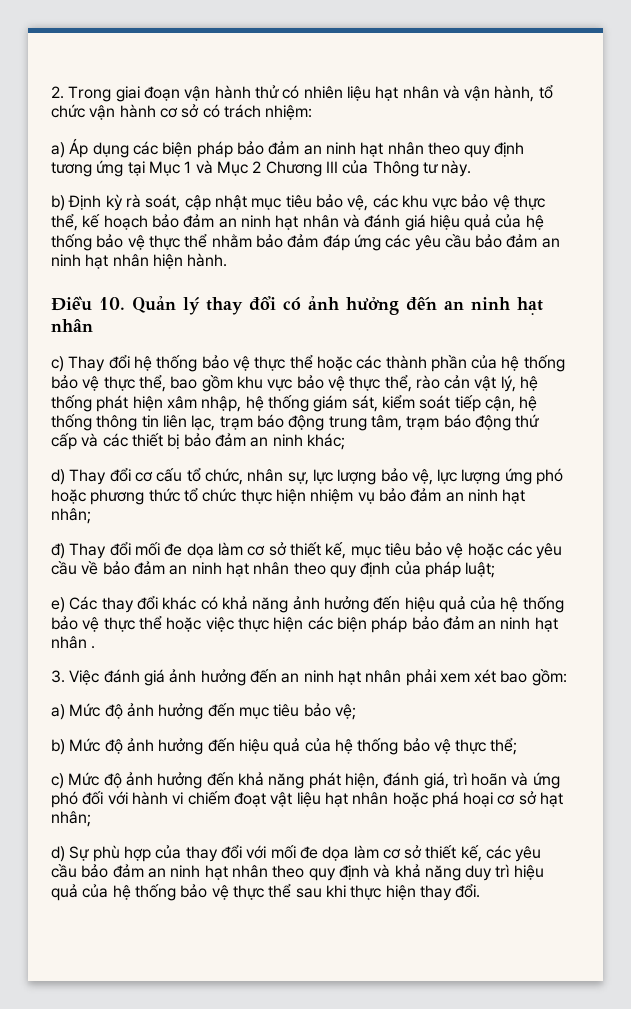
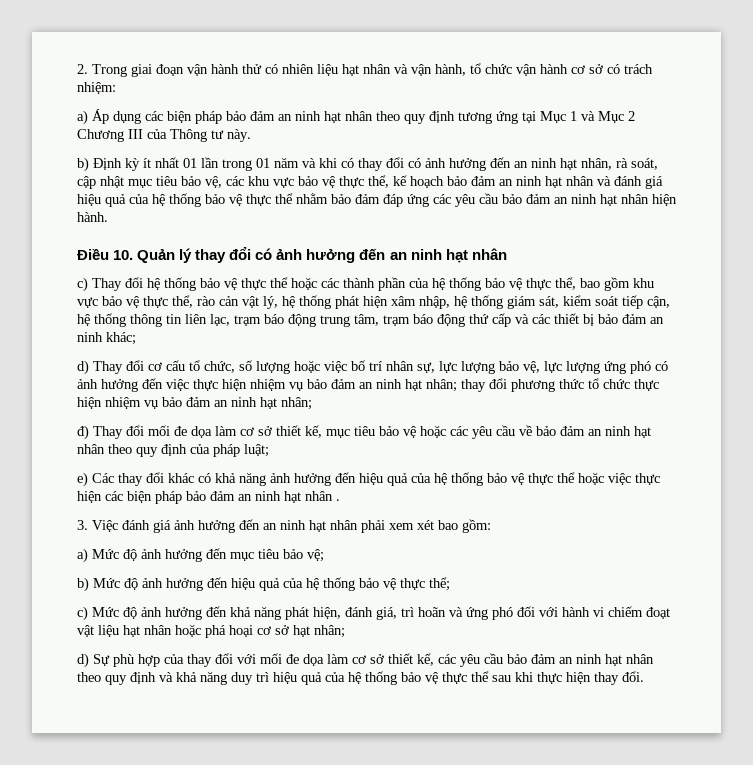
- b) Định kỳ rà soát, cập nhật mục tiêu bảo vệ, các khu vực bảo vệ thực thể, kế hoạch bảo đảm an ninh hạt nhân và đánh giá hiệu quả của hệ thống bảo vệ thực thể nhằm bảo đảm đáp ứng các yêu cầu bảo đảm an ninh hạt nhân hiện hành.
+ b) Định kỳ ít nhất 01 lần trong 01 năm và khi có thay đổi có ảnh hưởng đến an ninh hạt nhân, rà soát, cập nhật mục tiêu bảo vệ, các khu vực bảo vệ thực thể, kế hoạch bảo đảm an ninh hạt nhân và đánh giá hiệu quả của hệ thống bảo vệ thực thể nhằm bảo đảm đáp ứng các yêu cầu bảo đảm an ninh hạt nhân hiện hành.
- d) Thay đổi cơ cấu tổ chức, nhân sự, lực lượng bảo vệ, lực lượng ứng phó hoặc phương thức tổ chức thực hiện nhiệm vụ bảo đảm an ninh hạt nhân;
+ d) Thay đổi cơ cấu tổ chức, số lượng hoặc việc bố trí nhân sự, lực lượng bảo vệ, lực lượng ứng phó có ảnh hưởng đến việc thực hiện nhiệm vụ bảo đảm an ninh hạt nhân; thay đổi phương thức tổ chức thực hiện nhiệm vụ bảo đảm an ninh hạt nhân;

